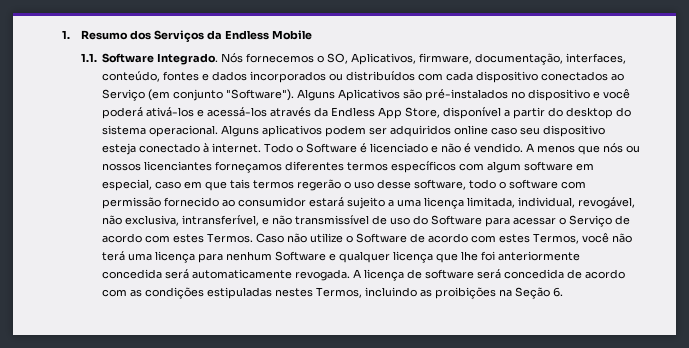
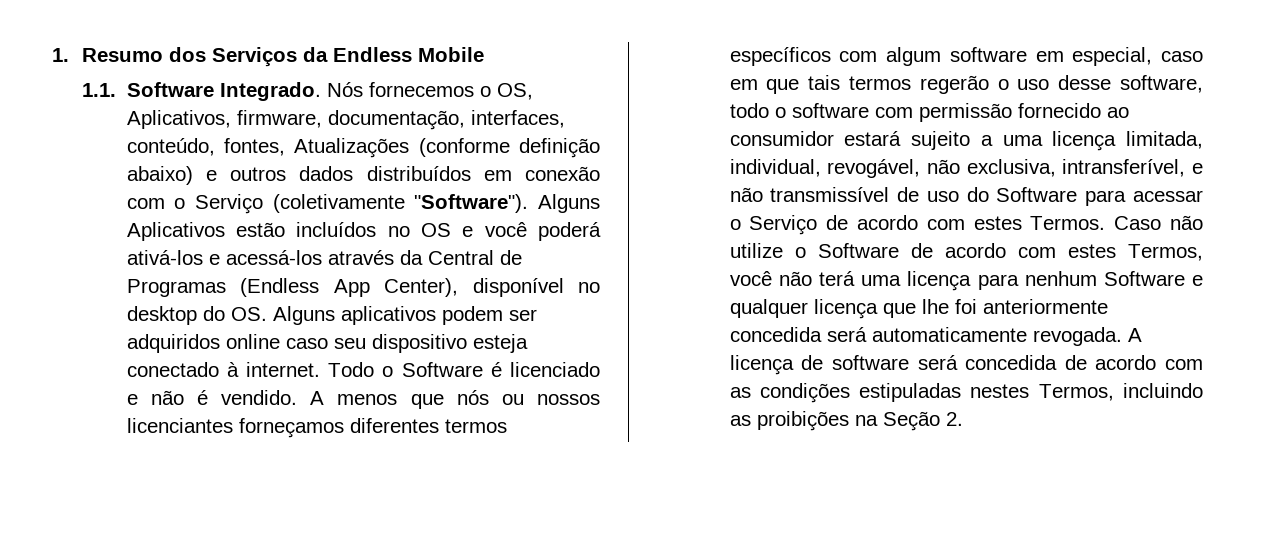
- Nós fornecemos o SO, Aplicativos, firmware, documentação, interfaces, conteúdo, fontes e dados incorporados ou distribuídos com cada dispositivo conectados ao Serviço (em conjunto "Software"). Alguns Aplicativos são pré-instalados no dispositivo e você poderá ativá-los e acessá-los através da Endless App Store, disponível a partir do desktop do sistema operacional. Alguns aplicativos podem ser adquiridos online caso seu dispositivo esteja conectado à internet.
+ Nós fornecemos o OS, Aplicativos, firmware, documentação, interfaces, conteúdo, fontes, Atualizações (conforme definição abaixo) e outros dados distribuídos em conexão com o Serviço (coletivamente "Software"). Alguns Aplicativos estão incluídos no OS e você poderá ativá-los e acessá-los através da Central de Programas (Endless App Center), disponível no desktop do OS. Alguns aplicativos podem ser adquiridos online caso seu dispositivo esteja conectado à internet.
- A licença de software será concedida de acordo com as condições estipuladas nestes Termos, incluindo as proibições na Seção 6.
+ A licença de software será concedida de acordo com as condições estipuladas nestes Termos, incluindo as proibições na Seção 2.

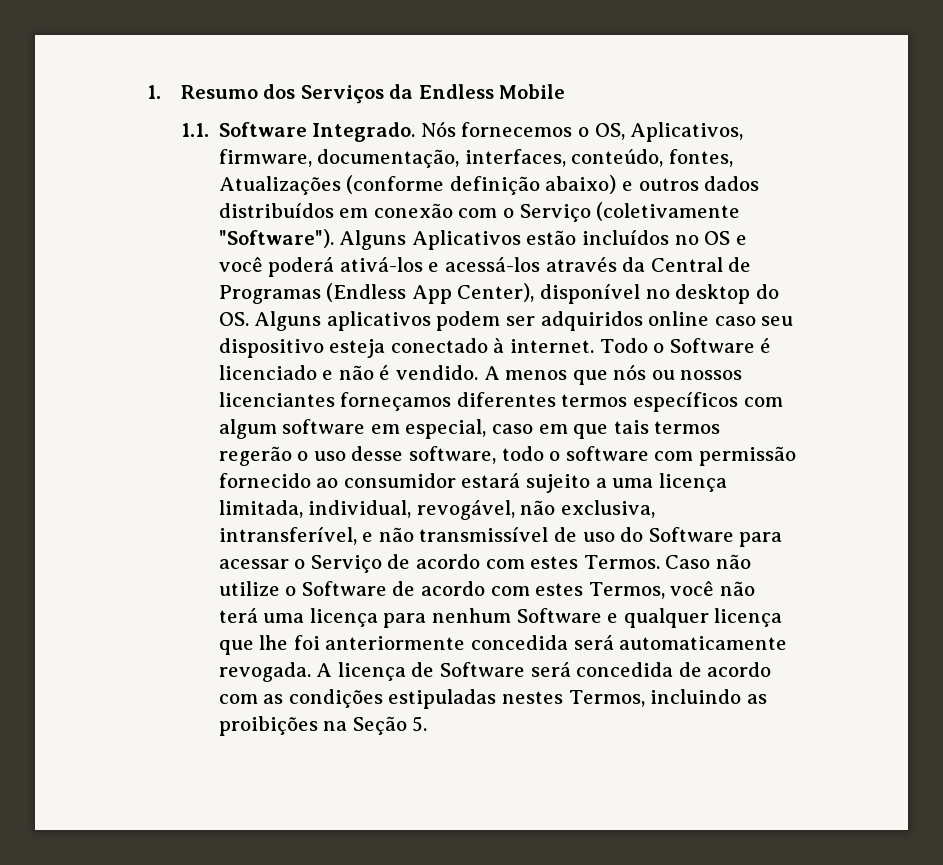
- A licença de software será concedida de acordo com as condições estipuladas nestes Termos, incluindo as proibições na Seção 2.
+ A licença de Software será concedida de acordo com as condições estipuladas nestes Termos, incluindo as proibições na Seção 5.

